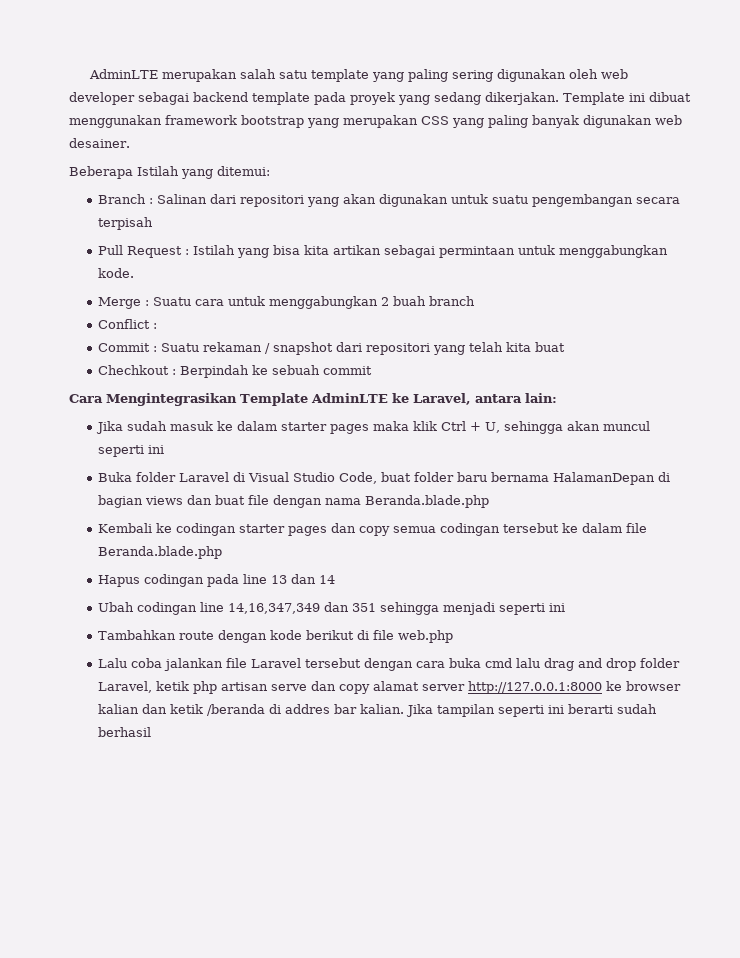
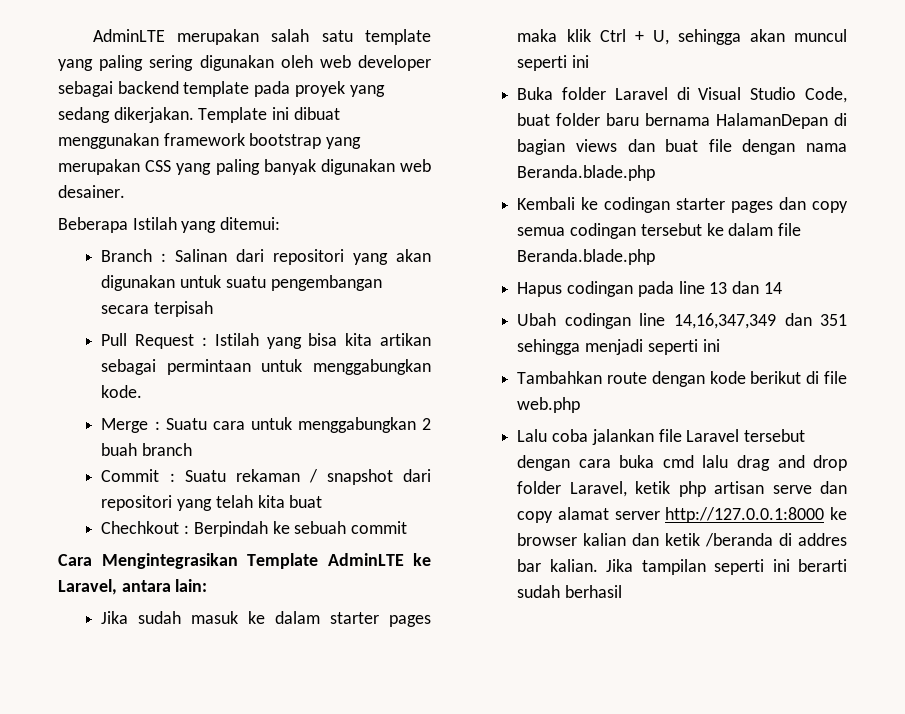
- Conflict :

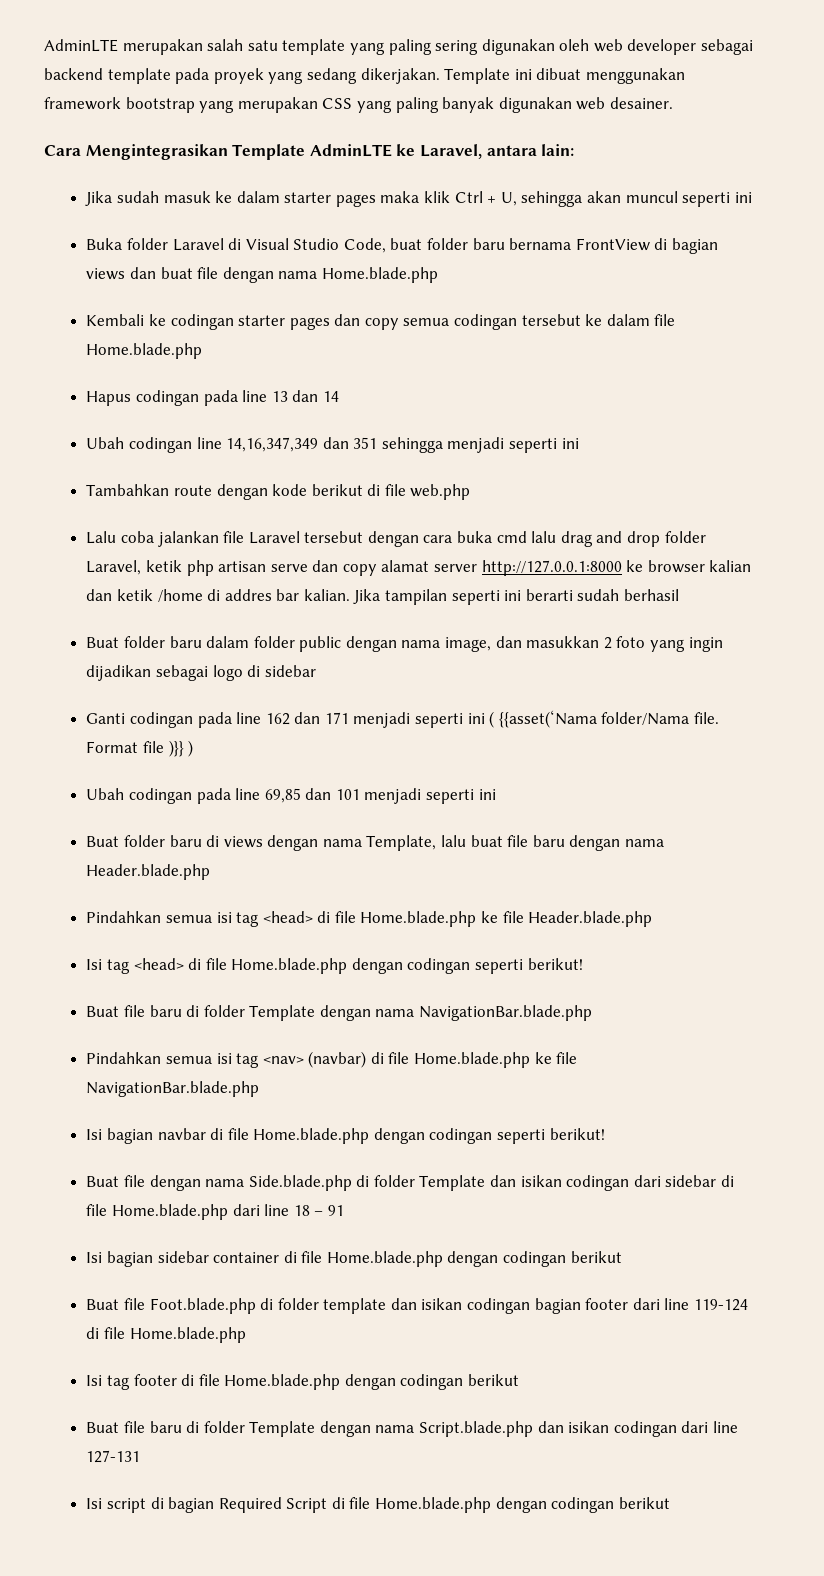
- Beberapa Istilah yang ditemui:
- Branch : Salinan dari repositori yang akan digunakan untuk suatu pengembangan secara terpisah
- Pull Request : Istilah yang bisa kita artikan sebagai permintaan untuk menggabungkan kode.
- Merge : Suatu cara untuk menggabungkan 2 buah branch
- Commit : Suatu rekaman / snapshot dari repositori yang telah kita buat
- Chechkout : Berpindah ke sebuah commit
- Buka folder Laravel di Visual Studio Code, buat folder baru bernama HalamanDepan di bagian views dan buat file dengan nama Beranda.blade.php
+ Buka folder Laravel di Visual Studio Code, buat folder baru bernama FrontView di bagian views dan buat file dengan nama Home.blade.php
- Kembali ke codingan starter pages dan copy semua codingan tersebut ke dalam file Beranda.blade.php
+ Kembali ke codingan starter pages dan copy semua codingan tersebut ke dalam file Home.blade.php
- Lalu coba jalankan file Laravel tersebut dengan cara buka cmd lalu drag and drop folder Laravel, ketik php artisan serve dan copy alamat server http://127.0.0.1:8000 ke browser kalian dan ketik /beranda di addres bar kalian.
+ Lalu coba jalankan file Laravel tersebut dengan cara buka cmd lalu drag and drop folder Laravel, ketik php artisan serve dan copy alamat server http://127.0.0.1:8000 ke browser kalian dan ketik /home di addres bar kalian.
+ Buat folder baru dalam folder public dengan nama image, dan masukkan 2 foto yang ingin dijadikan sebagai logo di sidebar
+ Ganti codingan pada line 162 dan 171 menjadi seperti ini ( {{asset(‘Nama folder/Nama file. Format file )}} )
+ Ubah codingan pada line 69,85 dan 101 menjadi seperti ini
+ Buat folder baru di views dengan nama Template, lalu buat file baru dengan nama Header.blade.php
+ Pindahkan semua isi tag <head> di file Home.blade.php ke file Header.blade.php
+ Isi tag <head> di file Home.blade.php dengan codingan seperti berikut!
+ Buat file baru di folder Template dengan nama NavigationBar.blade.php
+ Pindahkan semua isi tag <nav> (navbar) di file Home.blade.php ke file NavigationBar.blade.php
+ Isi bagian navbar di file Home.blade.php dengan codingan seperti berikut!
+ Buat file dengan nama Side.blade.php di folder Template dan isikan codingan dari sidebar di file Home.blade.php dari line 18 – 91
+ Isi bagian sidebar container di file Home.blade.php dengan codingan berikut
+ Buat file Foot.blade.php di folder template dan isikan codingan bagian footer dari line 119-124 di file Home.blade.php
+ Isi tag footer di file Home.blade.php dengan codingan berikut
+ Buat file baru di folder Template dengan nama Script.blade.php dan isikan codingan dari line 127-131
+ Isi script di bagian Required Script di file Home.blade.php dengan codingan berikut

